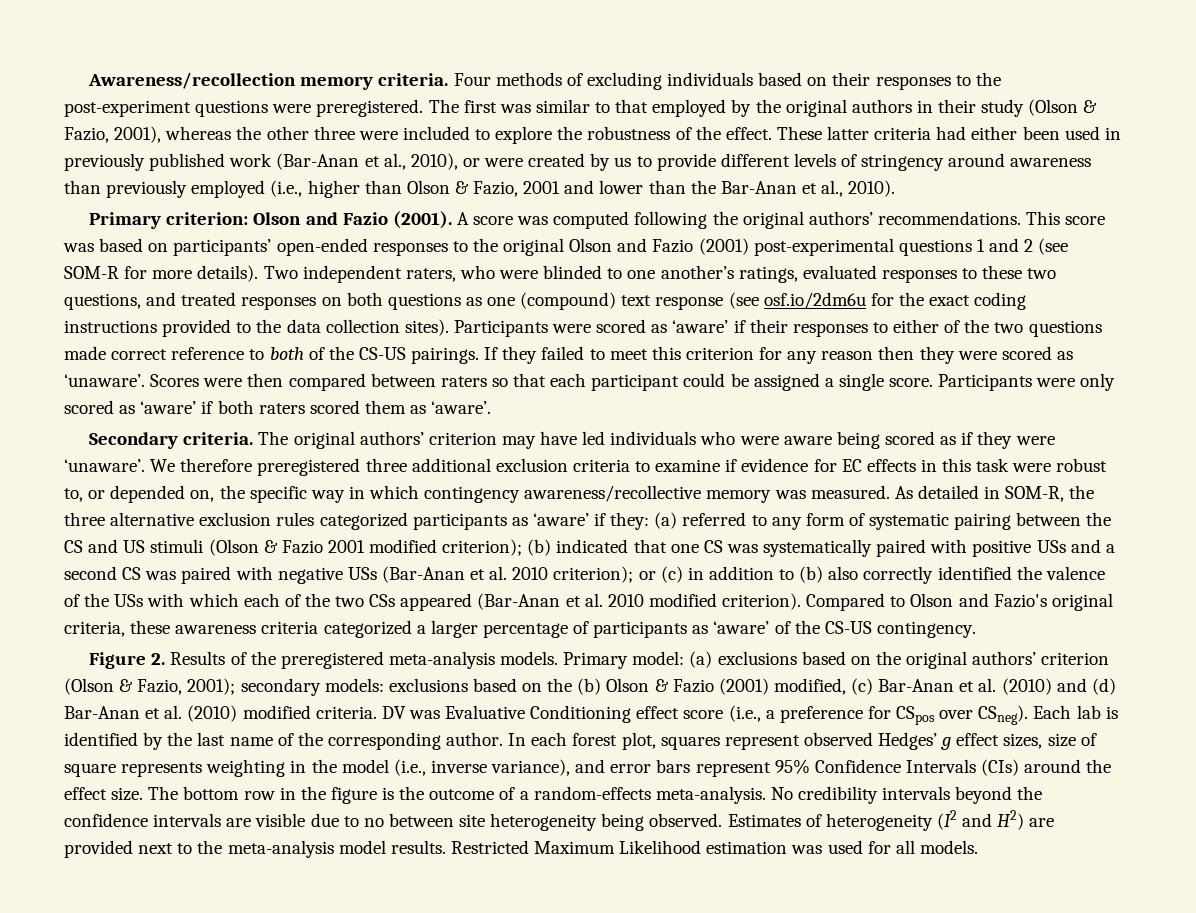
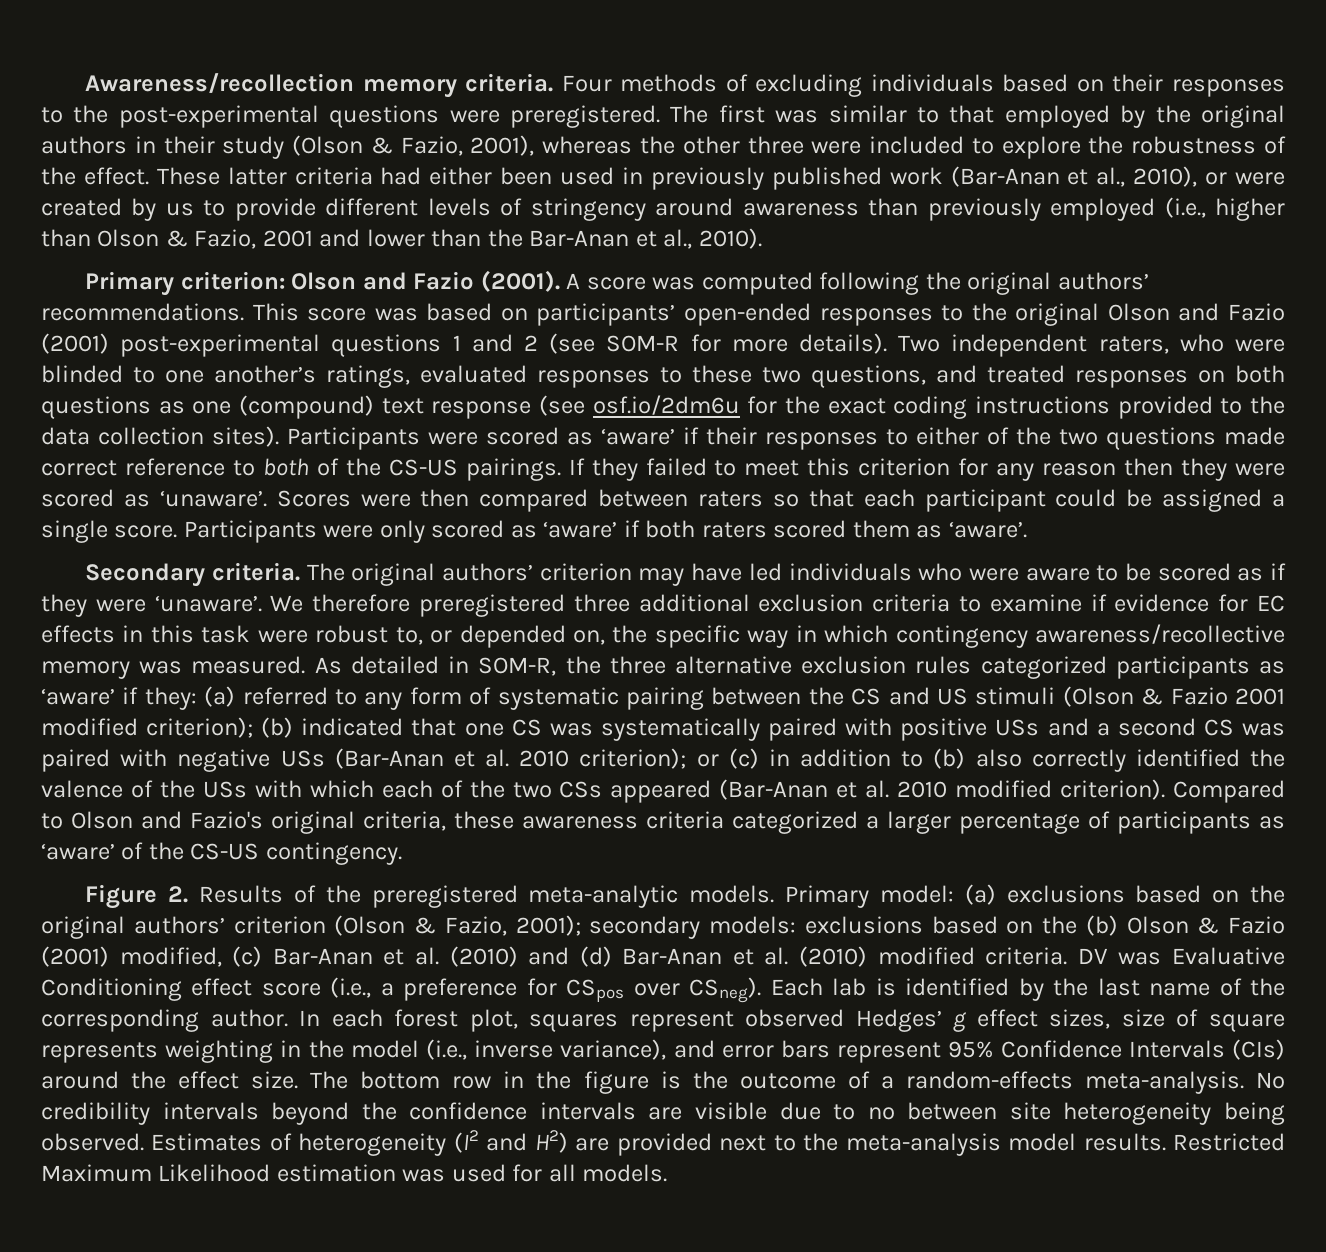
- Four methods of excluding individuals based on their responses to the post-experiment questions were preregistered.
+ Four methods of excluding individuals based on their responses to the post-experimental questions were preregistered.
- The original authors’ criterion may have led individuals who were aware being scored as if they were ‘unaware’.
+ The original authors’ criterion may have led individuals who were aware to be scored as if they were ‘unaware’.
- Figure 2. Results of the preregistered meta-analysis models.
+ Figure 2. Results of the preregistered meta-analytic models.

